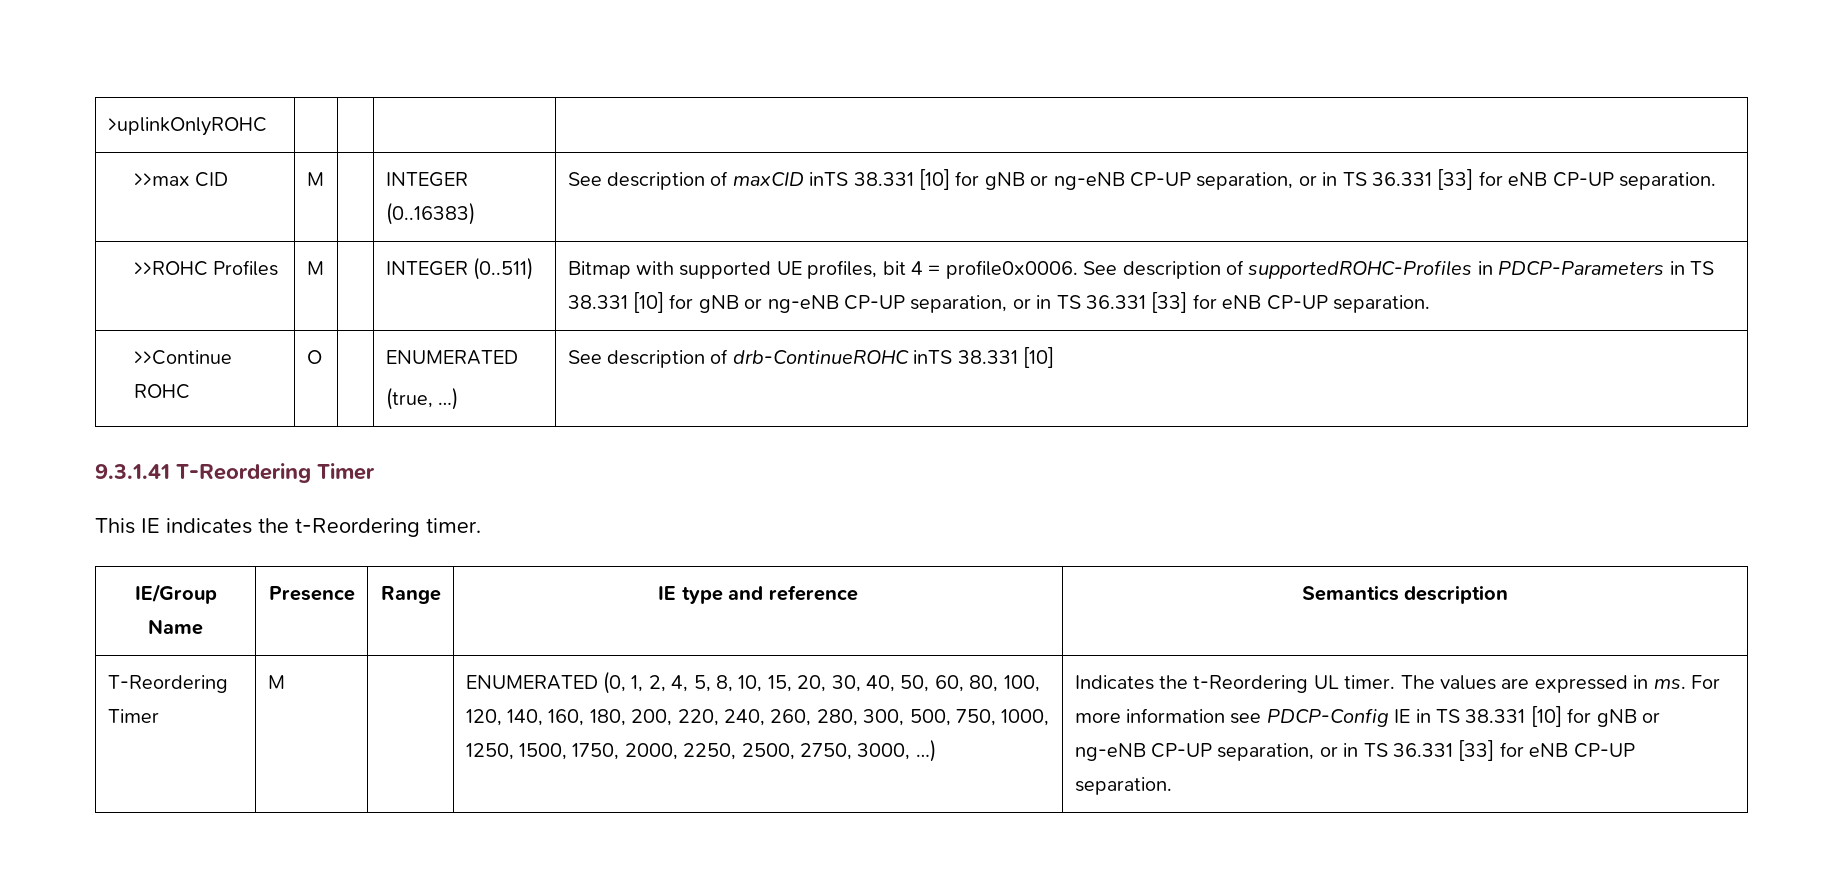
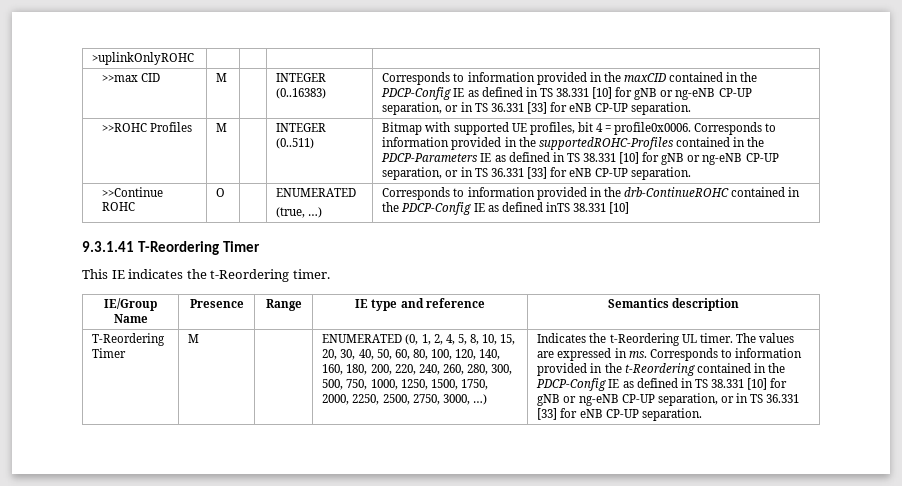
- >>max CID | M | | INTEGER (0..16383) | See description of maxCID inTS 38.331 [10] for gNB or ng-eNB CP-UP separation, or in TS 36.331 [33] for eNB CP-UP separation.
+ >>max CID | M | | INTEGER (0..16383) | Corresponds to information provided in the maxCID contained in the PDCP-Config IE as defined in TS 38.331 [10] for gNB or ng-eNB CP-UP separation, or in TS 36.331 [33] for eNB CP-UP separation.
- See description of supportedROHC-Profiles in PDCP-Parameters in TS 38.331 [10] for gNB or ng-eNB CP-UP separation, or in TS 36.331 [33] for eNB CP-UP separation.
+ Corresponds to information provided in the supportedROHC-Profiles contained in the PDCP-Parameters IE as defined in TS 38.331 [10] for gNB or ng-eNB CP-UP separation, or in TS 36.331 [33] for eNB CP-UP separation.
  >>Continue ROHC | O | | ENUMERATED
- (true, …) | See description of drb-ContinueROHC inTS 38.331 [10]
+ (true, …) | Corresponds to information provided in the drb-ContinueROHC contained in the PDCP-Config IE as defined inTS 38.331 [10]
- For more information see PDCP-Config IE in TS 38.331 [10] for gNB or ng-eNB CP-UP separation, or in TS 36.331 [33] for eNB CP-UP separation.
+ Corresponds to information provided in the t-Reordering contained in the PDCP-Config IE as defined in TS 38.331 [10] for gNB or ng-eNB CP-UP separation, or in TS 36.331 [33] for eNB CP-UP separation.

